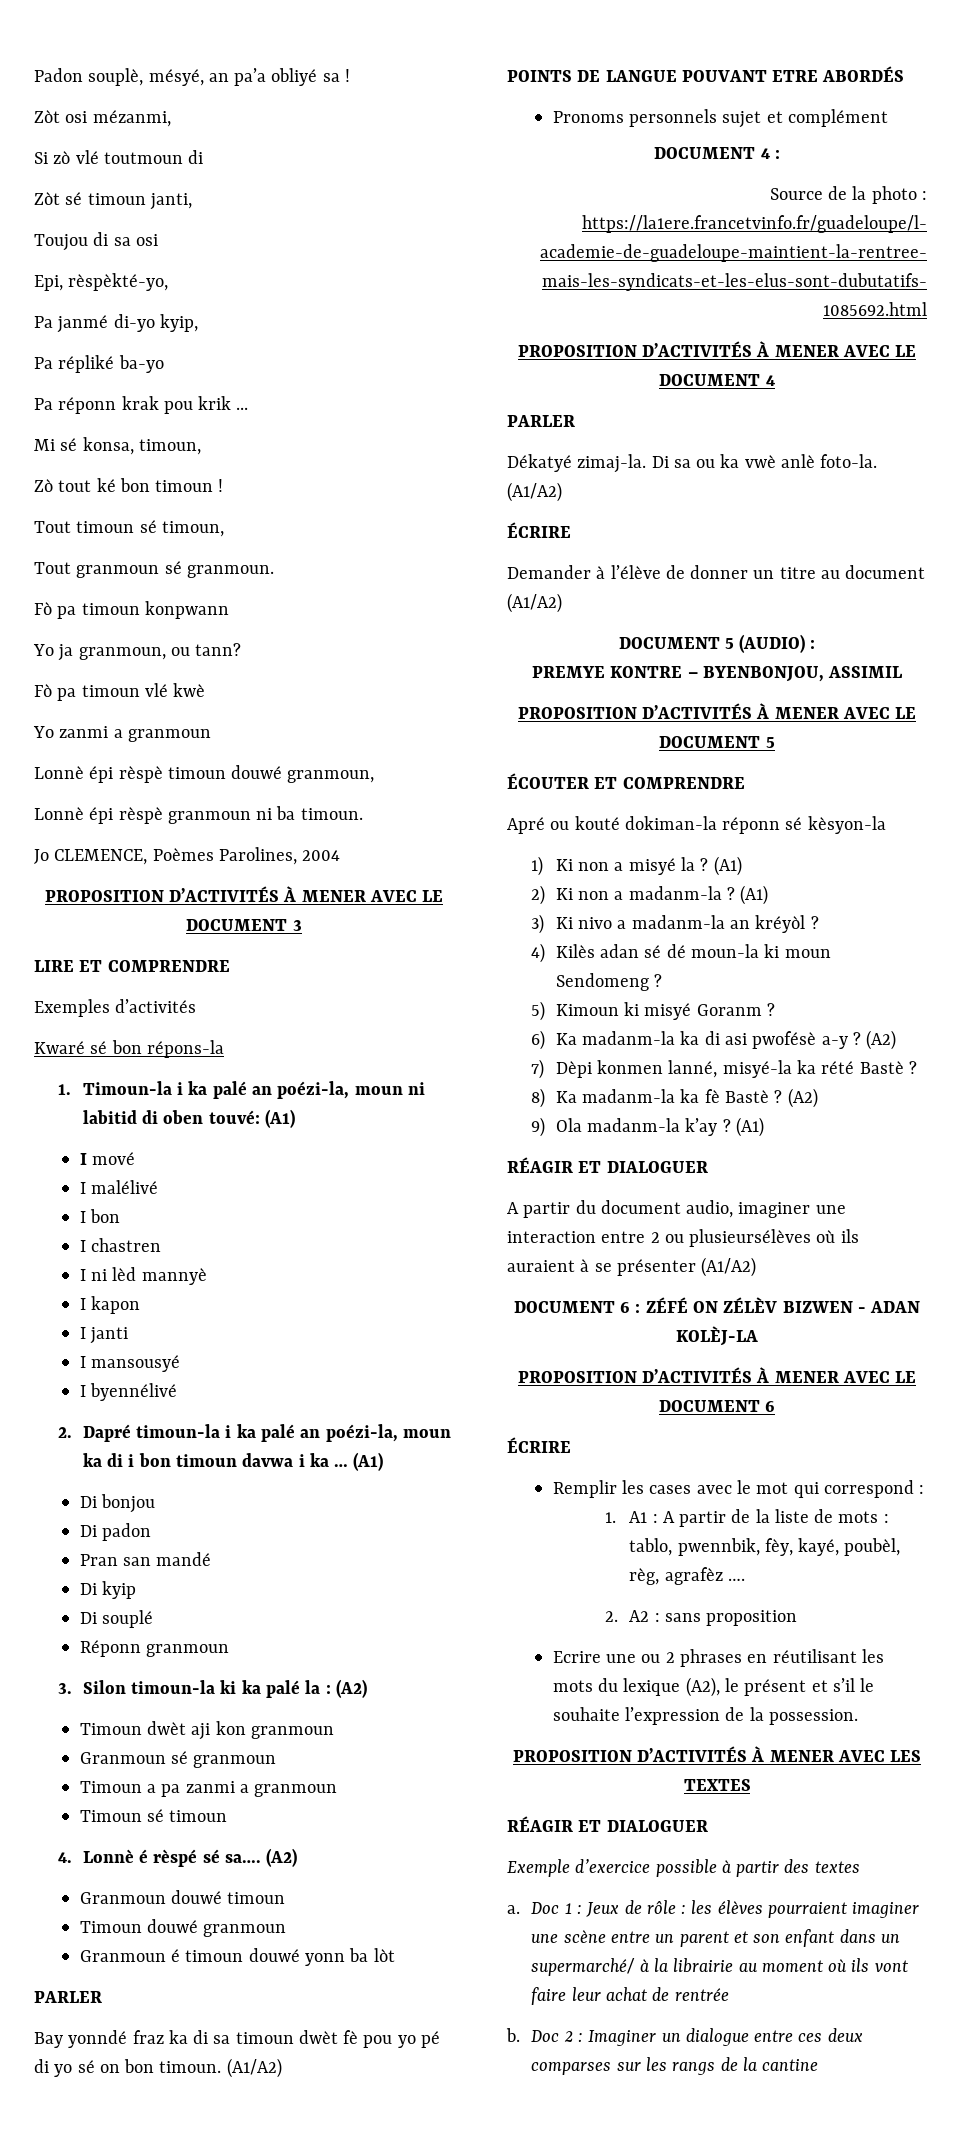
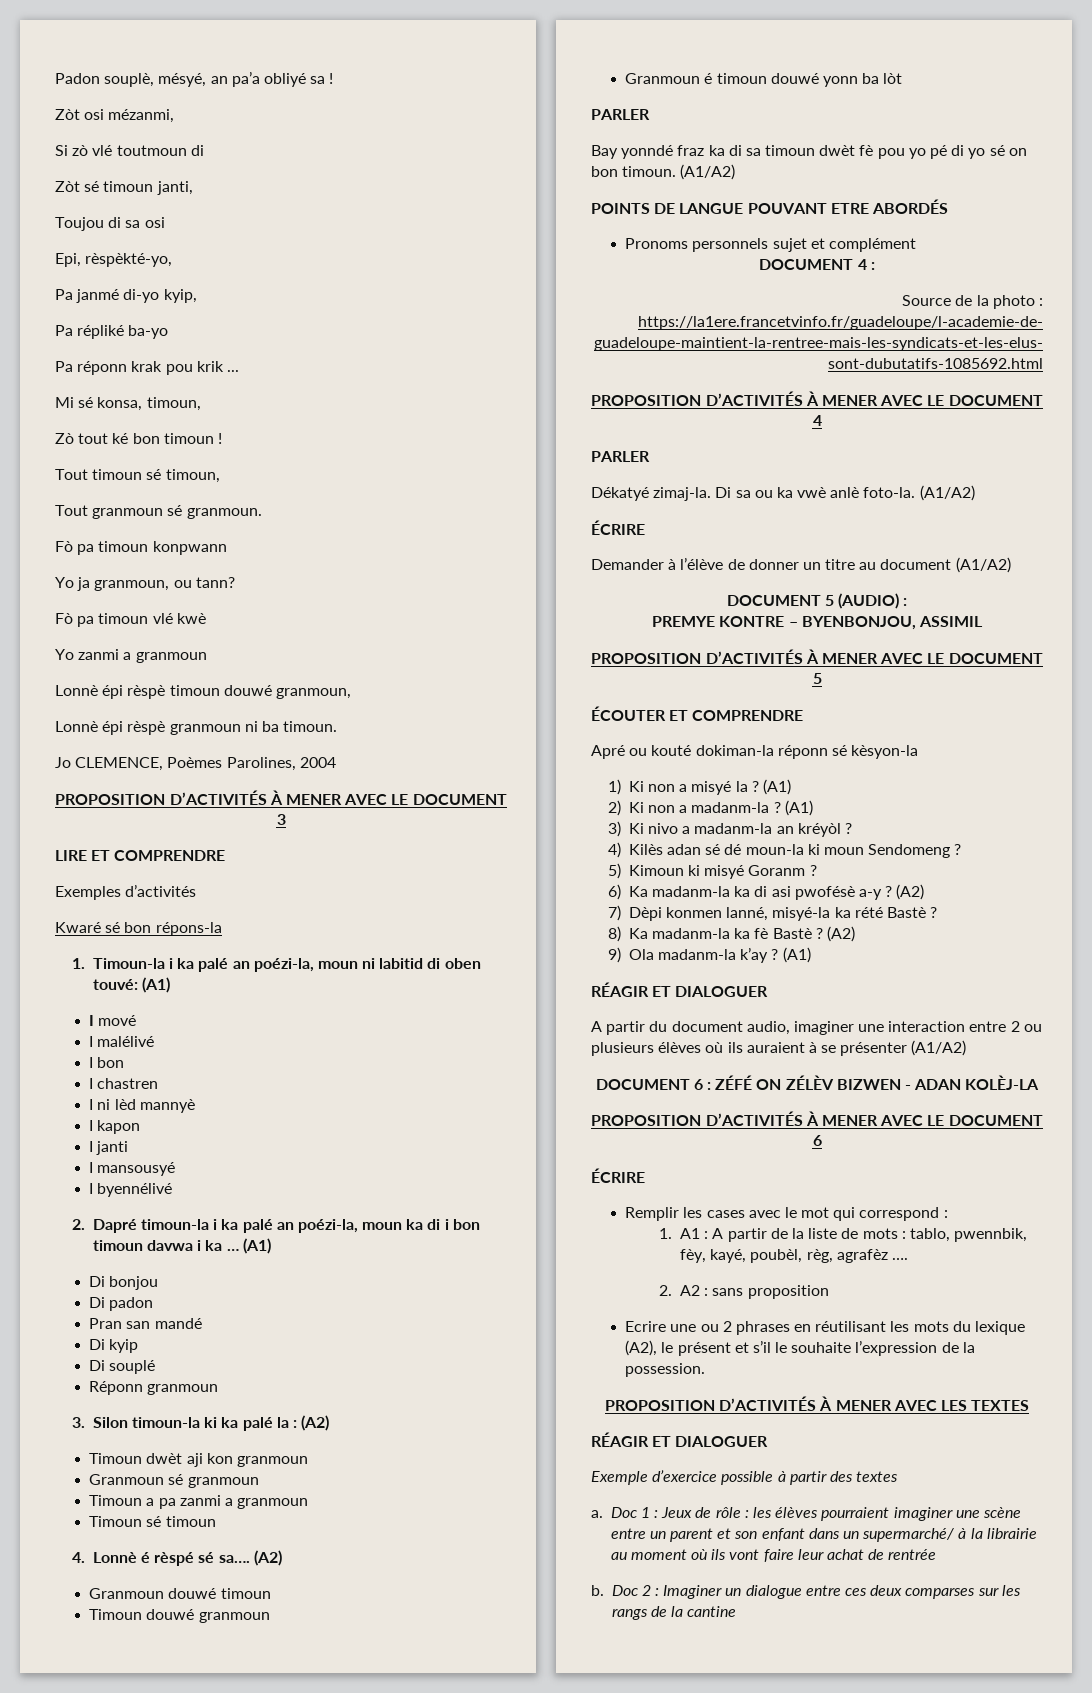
- A partir du document audio, imaginer une interaction entre 2 ou plusieursélèves où ils auraient à se présenter (A1/A2)
+ A partir du document audio, imaginer une interaction entre 2 ou plusieurs élèves où ils auraient à se présenter (A1/A2)

